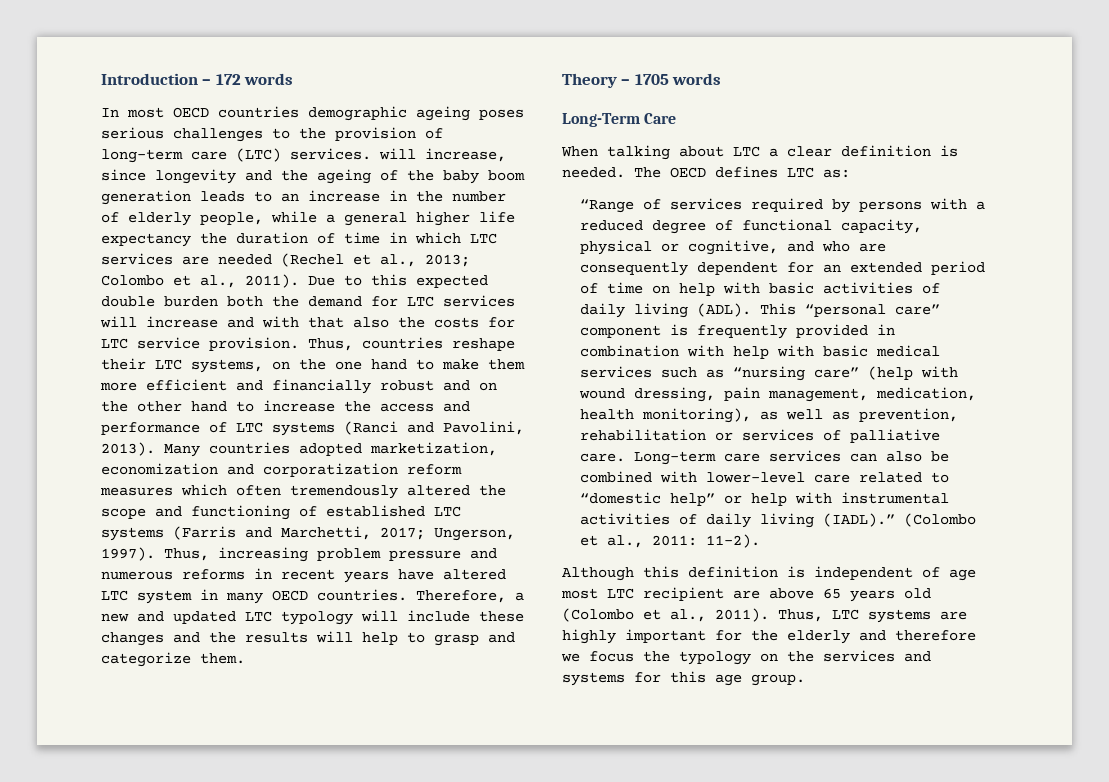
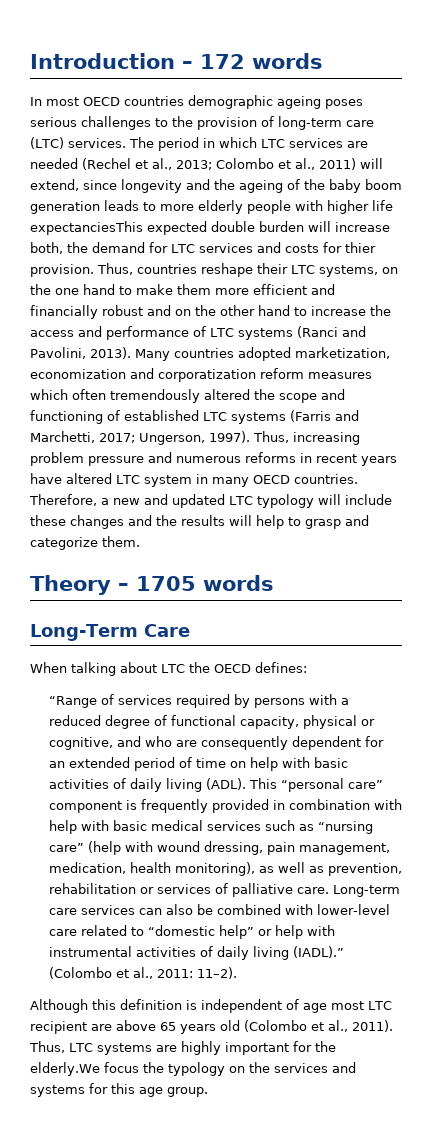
- In most OECD countries demographic ageing poses serious challenges to the provision of long-term care (LTC) services. will increase, since longevity and the ageing of the baby boom generation leads to an increase in the number of elderly people, while a general higher life expectancy the duration of time in which LTC services are needed (Rechel et al., 2013; Colombo et al., 2011). Due to this expected double burden both the demand for LTC services will increase and with that also the costs for LTC service provision.
+ In most OECD countries demographic ageing poses serious challenges to the provision of long-term care (LTC) services. The period in which LTC services are needed (Rechel et al., 2013; Colombo et al., 2011) will extend, since longevity and the ageing of the baby boom generation leads to more elderly people with higher life expectanciesThis expected double burden will increase both, the demand for LTC services and costs for thier provision.
- When talking about LTC a clear definition is needed. The OECD defines LTC as:
+ When talking about LTC the OECD defines:
- Thus, LTC systems are highly important for the elderly and therefore we focus the typology on the services and systems for this age group.
+ Thus, LTC systems are highly important for the elderly.We focus the typology on the services and systems for this age group.

